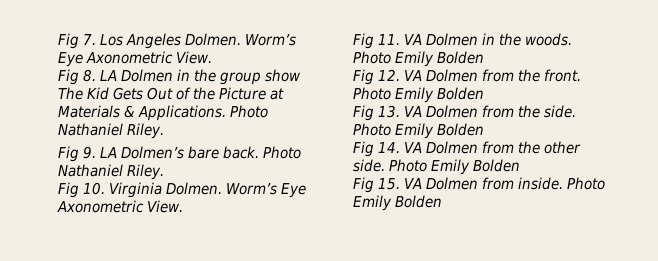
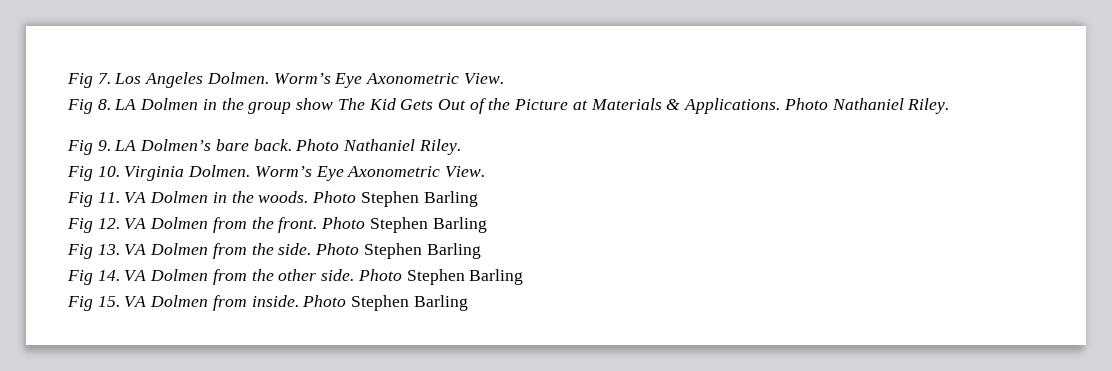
- Fig 11. VA Dolmen in the woods. Photo Emily Bolden
+ Fig 11. VA Dolmen in the woods. Photo Stephen Barling
- Fig 12. VA Dolmen from the front. Photo Emily Bolden
+ Fig 12. VA Dolmen from the front. Photo Stephen Barling
- Fig 13. VA Dolmen from the side. Photo Emily Bolden
+ Fig 13. VA Dolmen from the side. Photo Stephen Barling
- Fig 14. VA Dolmen from the other side. Photo Emily Bolden
+ Fig 14. VA Dolmen from the other side. Photo Stephen Barling
- Fig 15. VA Dolmen from inside. Photo Emily Bolden
+ Fig 15. VA Dolmen from inside. Photo Stephen Barling

